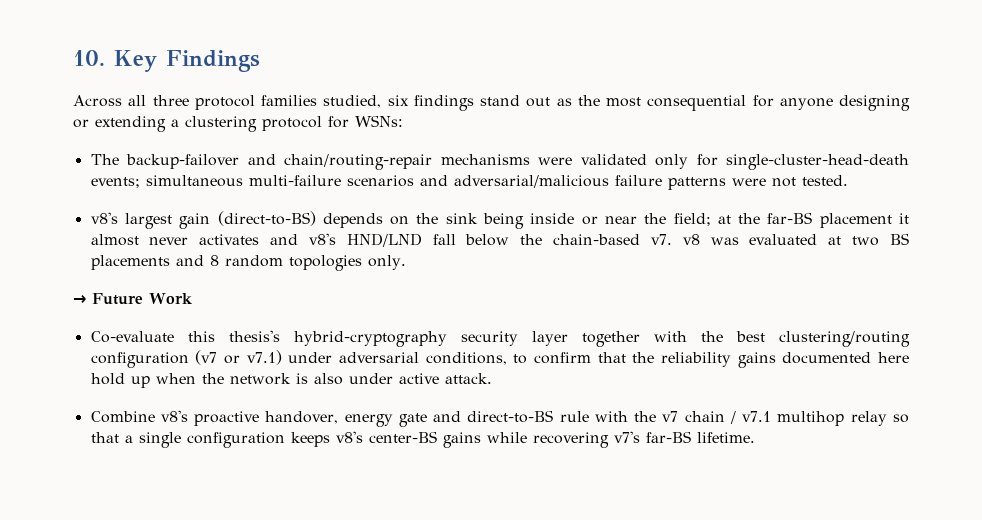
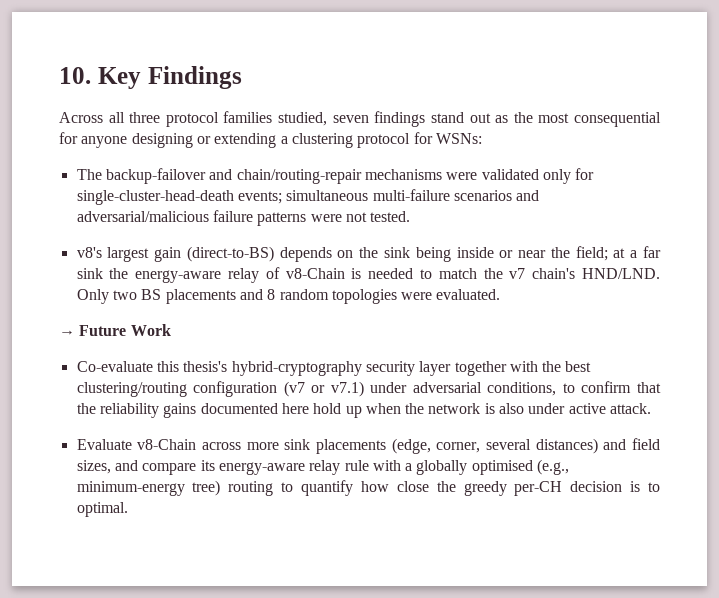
- Across all three protocol families studied, six findings stand out as the most consequential for anyone designing or extending a clustering protocol for WSNs:
+ Across all three protocol families studied, seven findings stand out as the most consequential for anyone designing or extending a clustering protocol for WSNs:
- v8's largest gain (direct-to-BS) depends on the sink being inside or near the field; at the far-BS placement it almost never activates and v8's HND/LND fall below the chain-based v7. v8 was evaluated at two BS placements and 8 random topologies only.
+ v8's largest gain (direct-to-BS) depends on the sink being inside or near the field; at a far sink the energy-aware relay of v8-Chain is needed to match the v7 chain's HND/LND. Only two BS placements and 8 random topologies were evaluated.
- Combine v8's proactive handover, energy gate and direct-to-BS rule with the v7 chain / v7.1 multihop relay so that a single configuration keeps v8's center-BS gains while recovering v7's far-BS lifetime.
+ Evaluate v8-Chain across more sink placements (edge, corner, several distances) and field sizes, and compare its energy-aware relay rule with a globally optimised (e.g., minimum-energy tree) routing to quantify how close the greedy per-CH decision is to optimal.

